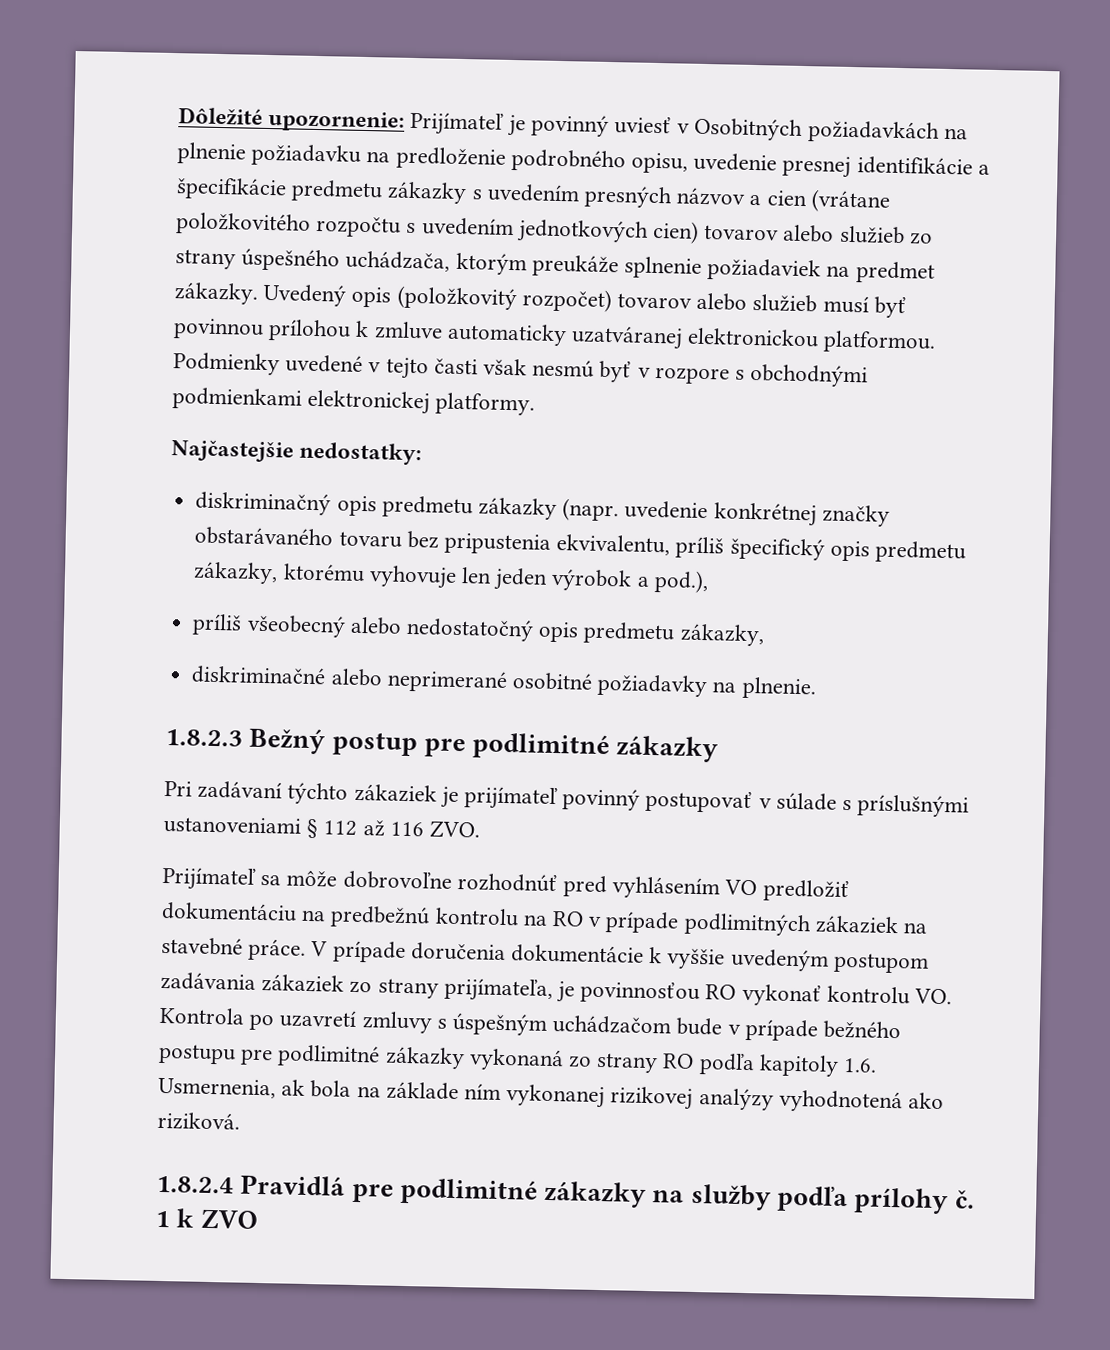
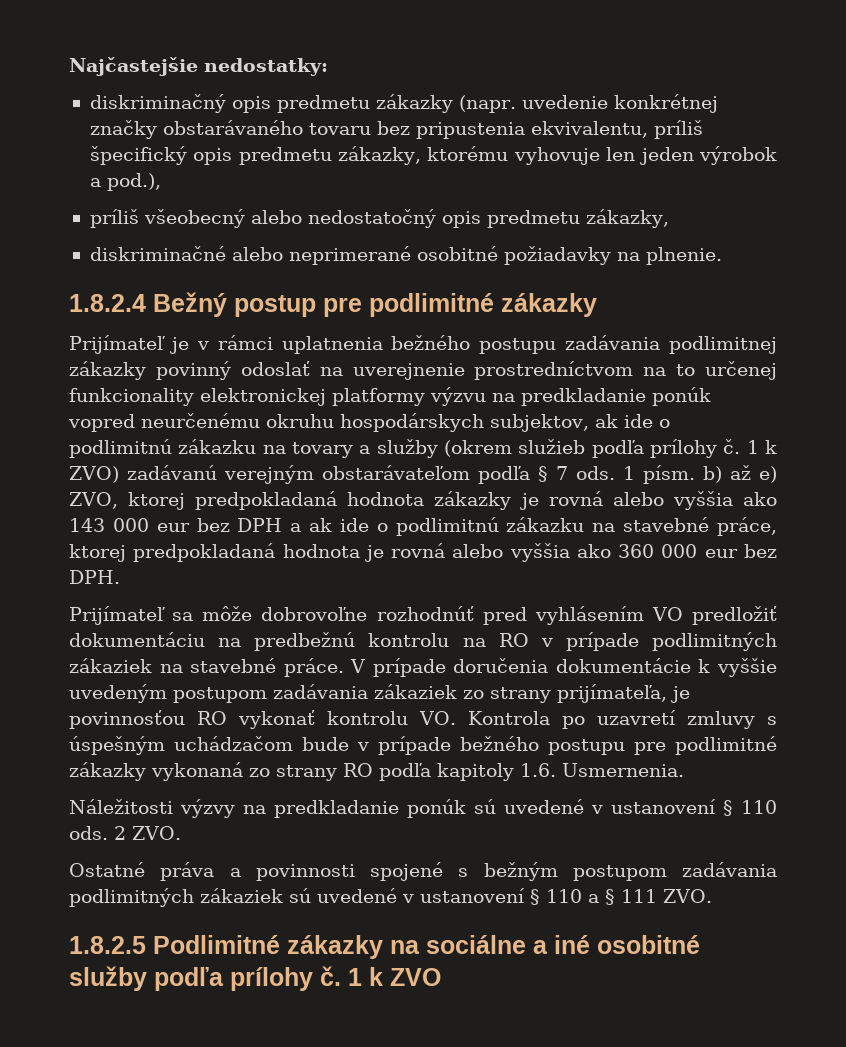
- Dôležité upozornenie: Prijímateľ je povinný uviesť v Osobitných požiadavkách na plnenie požiadavku na predloženie podrobného opisu, uvedenie presnej identifikácie a špecifikácie predmetu zákazky s uvedením presných názvov a cien (vrátane položkovitého rozpočtu s uvedením jednotkových cien) tovarov alebo služieb zo strany úspešného uchádzača, ktorým preukáže splnenie požiadaviek na predmet zákazky. Uvedený opis (položkovitý rozpočet) tovarov alebo služieb musí byť povinnou prílohou k zmluve automaticky uzatváranej elektronickou platformou. Podmienky uvedené v tejto časti však nesmú byť v rozpore s obchodnými podmienkami elektronickej platformy.
- 1.8.2.3 Bežný postup pre podlimitné zákazky
+ 1.8.2.4 Bežný postup pre podlimitné zákazky
- Pri zadávaní týchto zákaziek je prijímateľ povinný postupovať v súlade s príslušnými ustanoveniami § 112 až 116 ZVO.
+ Prijímateľ je v rámci uplatnenia bežného postupu zadávania podlimitnej zákazky povinný odoslať na uverejnenie prostredníctvom na to určenej funkcionality elektronickej platformy výzvu na predkladanie ponúk vopred neurčenému okruhu hospodárskych subjektov, ak ide o podlimitnú zákazku na tovary a služby (okrem služieb podľa prílohy č. 1 k ZVO) zadávanú verejným obstarávateľom podľa § 7 ods. 1 písm. b) až e) ZVO, ktorej predpokladaná hodnota zákazky je rovná alebo vyššia ako 143 000 eur bez DPH a ak ide o podlimitnú zákazku na stavebné práce, ktorej predpokladaná hodnota je rovná alebo vyššia ako 360 000 eur bez DPH.
- V prípade doručenia dokumentácie k vyššie uvedeným postupom zadávania zákaziek zo strany prijímateľa, je povinnosťou RO vykonať kontrolu VO. Kontrola po uzavretí zmluvy s úspešným uchádzačom bude v prípade bežného postupu pre podlimitné zákazky vykonaná zo strany RO podľa kapitoly 1.6. Usmernenia, ak bola na základe ním vykonanej rizikovej analýzy vyhodnotená ako riziková.
- 1.8.2.4 Pravidlá pre podlimitné zákazky na služby podľa prílohy č.
+ V prípade doručenia dokumentácie k vyššie uvedeným postupom zadávania zákaziek zo strany prijímateľa, je povinnosťou RO vykonať kontrolu VO. Kontrola po uzavretí zmluvy s úspešným uchádzačom bude v prípade bežného postupu pre podlimitné zákazky vykonaná zo strany RO podľa kapitoly 1.6. Usmernenia.
+ Náležitosti výzvy na predkladanie ponúk sú uvedené v ustanovení § 110 ods. 2 ZVO.
+ Ostatné práva a povinnosti spojené s bežným postupom zadávania podlimitných zákaziek sú uvedené v ustanovení § 110 a § 111 ZVO.
+ 1.8.2.5 Podlimitné zákazky na sociálne a iné osobitné služby podľa prílohy č.

